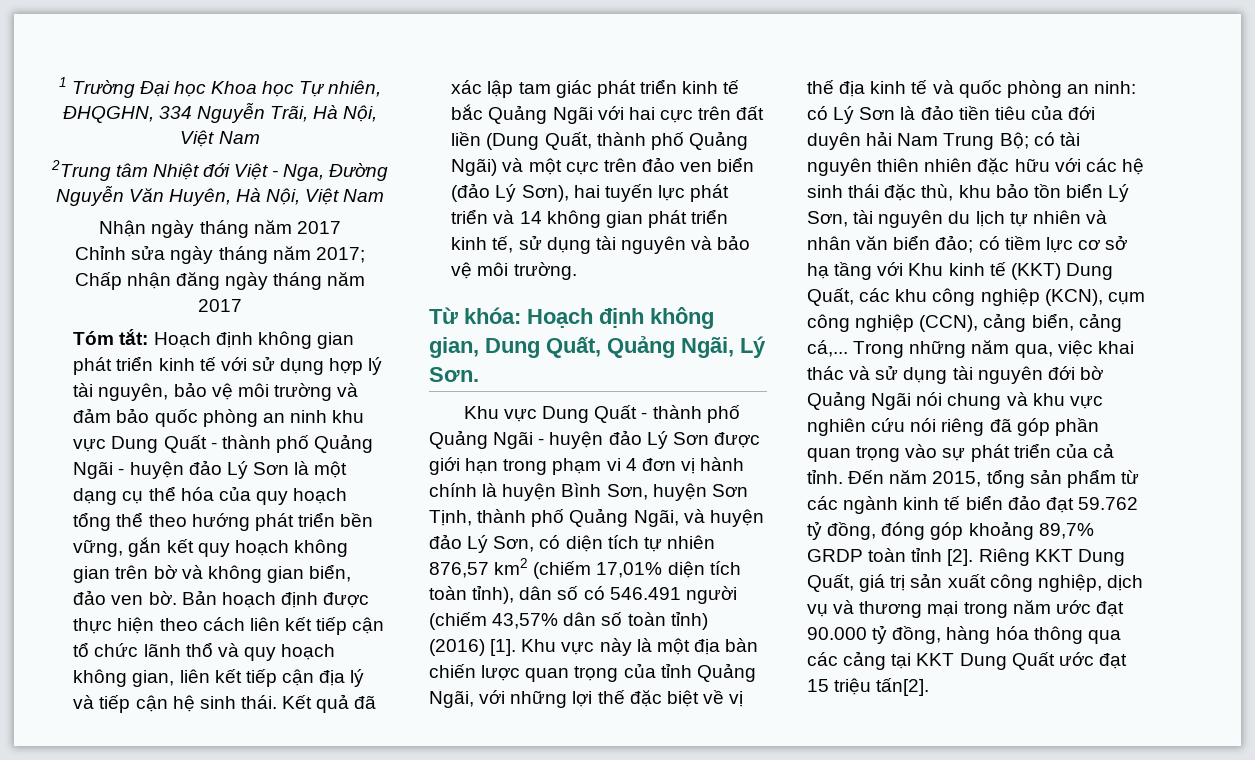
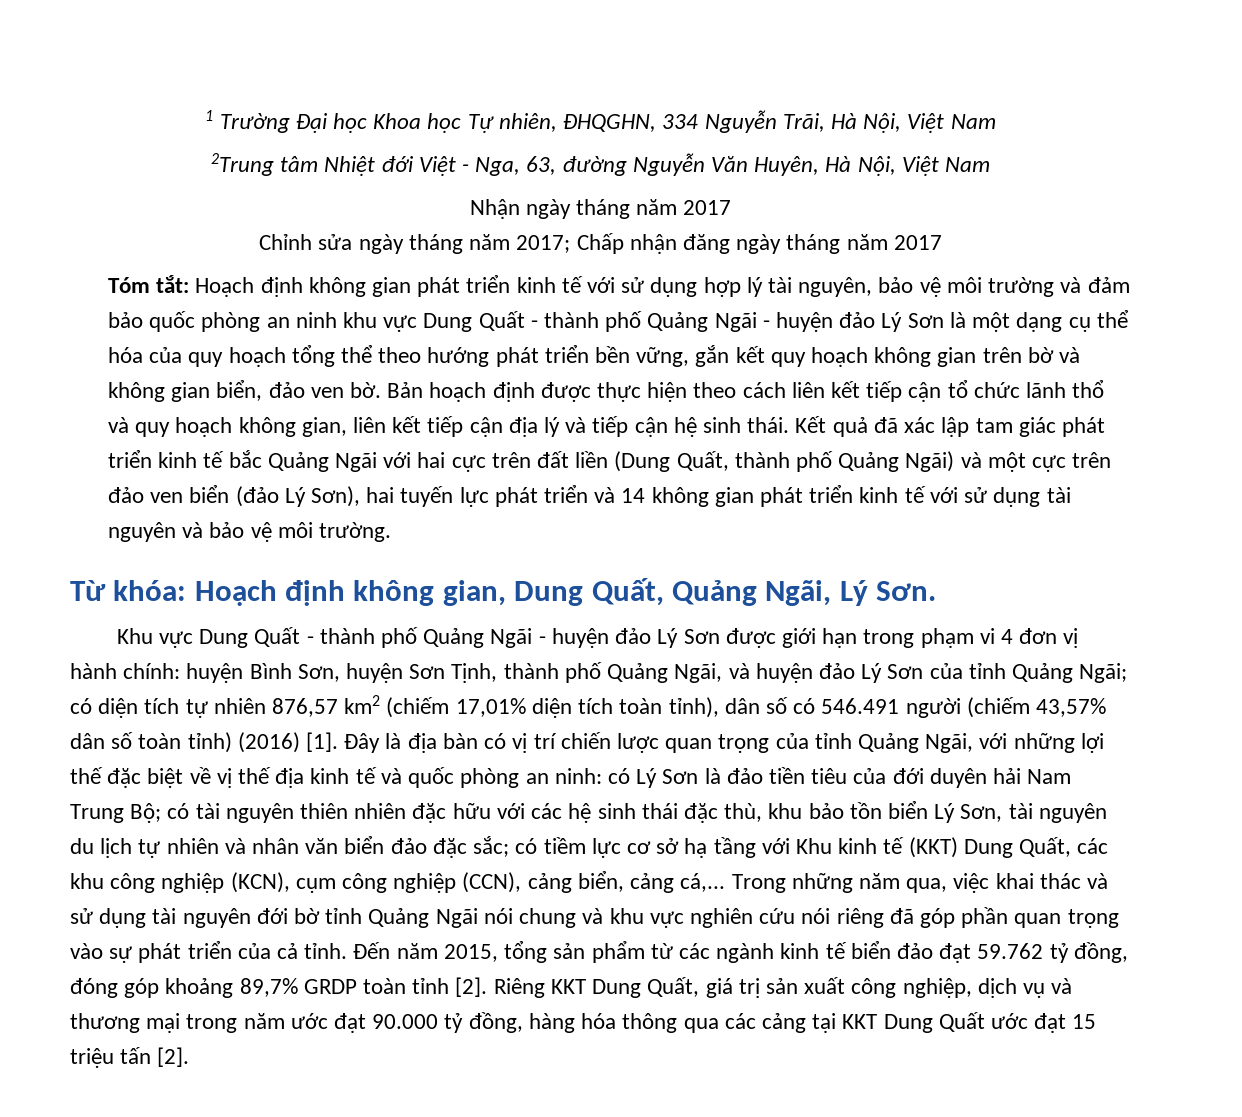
- 2Trung tâm Nhiệt đới Việt - Nga, Đường Nguyễn Văn Huyên, Hà Nội, Việt Nam
+ 2Trung tâm Nhiệt đới Việt - Nga, 63, đường Nguyễn Văn Huyên, Hà Nội, Việt Nam
- Kết quả đã xác lập tam giác phát triển kinh tế bắc Quảng Ngãi với hai cực trên đất liền (Dung Quất, thành phố Quảng Ngãi) và một cực trên đảo ven biển (đảo Lý Sơn), hai tuyến lực phát triển và 14 không gian phát triển kinh tế, sử dụng tài nguyên và bảo vệ môi trường.
+ Kết quả đã xác lập tam giác phát triển kinh tế bắc Quảng Ngãi với hai cực trên đất liền (Dung Quất, thành phố Quảng Ngãi) và một cực trên đảo ven biển (đảo Lý Sơn), hai tuyến lực phát triển và 14 không gian phát triển kinh tế với sử dụng tài nguyên và bảo vệ môi trường.
- Khu vực Dung Quất - thành phố Quảng Ngãi - huyện đảo Lý Sơn được giới hạn trong phạm vi 4 đơn vị hành chính là huyện Bình Sơn, huyện Sơn Tịnh, thành phố Quảng Ngãi, và huyện đảo Lý Sơn, có diện tích tự nhiên 876,57 km2 (chiếm 17,01% diện tích toàn tỉnh), dân số có 546.491 người (chiếm 43,57% dân số toàn tỉnh) (2016) [1].
+ Khu vực Dung Quất - thành phố Quảng Ngãi - huyện đảo Lý Sơn được giới hạn trong phạm vi 4 đơn vị hành chính: huyện Bình Sơn, huyện Sơn Tịnh, thành phố Quảng Ngãi, và huyện đảo Lý Sơn của tỉnh Quảng Ngãi; có diện tích tự nhiên 876,57 km2 (chiếm 17,01% diện tích toàn tỉnh), dân số có 546.491 người (chiếm 43,57% dân số toàn tỉnh) (2016) [1].
- Khu vực này là một địa bàn chiến lược quan trọng của tỉnh Quảng Ngãi, với những lợi thế đặc biệt về vị thế địa kinh tế và quốc phòng an ninh:
+ Đây là địa bàn có vị trí chiến lược quan trọng của tỉnh Quảng Ngãi, với những lợi thế đặc biệt về vị thế địa kinh tế và quốc phòng an ninh:
- có tài nguyên thiên nhiên đặc hữu với các hệ sinh thái đặc thù, khu bảo tồn biển Lý Sơn, tài nguyên du lịch tự nhiên và nhân văn biển đảo;
+ có tài nguyên thiên nhiên đặc hữu với các hệ sinh thái đặc thù, khu bảo tồn biển Lý Sơn, tài nguyên du lịch tự nhiên và nhân văn biển đảo đặc sắc;
- Trong những năm qua, việc khai thác và sử dụng tài nguyên đới bờ Quảng Ngãi nói chung và khu vực nghiên cứu nói riêng đã góp phần quan trọng vào sự phát triển của cả tỉnh.
+ Trong những năm qua, việc khai thác và sử dụng tài nguyên đới bờ tỉnh Quảng Ngãi nói chung và khu vực nghiên cứu nói riêng đã góp phần quan trọng vào sự phát triển của cả tỉnh.
- Riêng KKT Dung Quất, giá trị sản xuất công nghiệp, dịch vụ và thương mại trong năm ước đạt 90.000 tỷ đồng, hàng hóa thông qua các cảng tại KKT Dung Quất ước đạt 15 triệu tấn[2].
+ Riêng KKT Dung Quất, giá trị sản xuất công nghiệp, dịch vụ và thương mại trong năm ước đạt 90.000 tỷ đồng, hàng hóa thông qua các cảng tại KKT Dung Quất ước đạt 15 triệu tấn [2].

